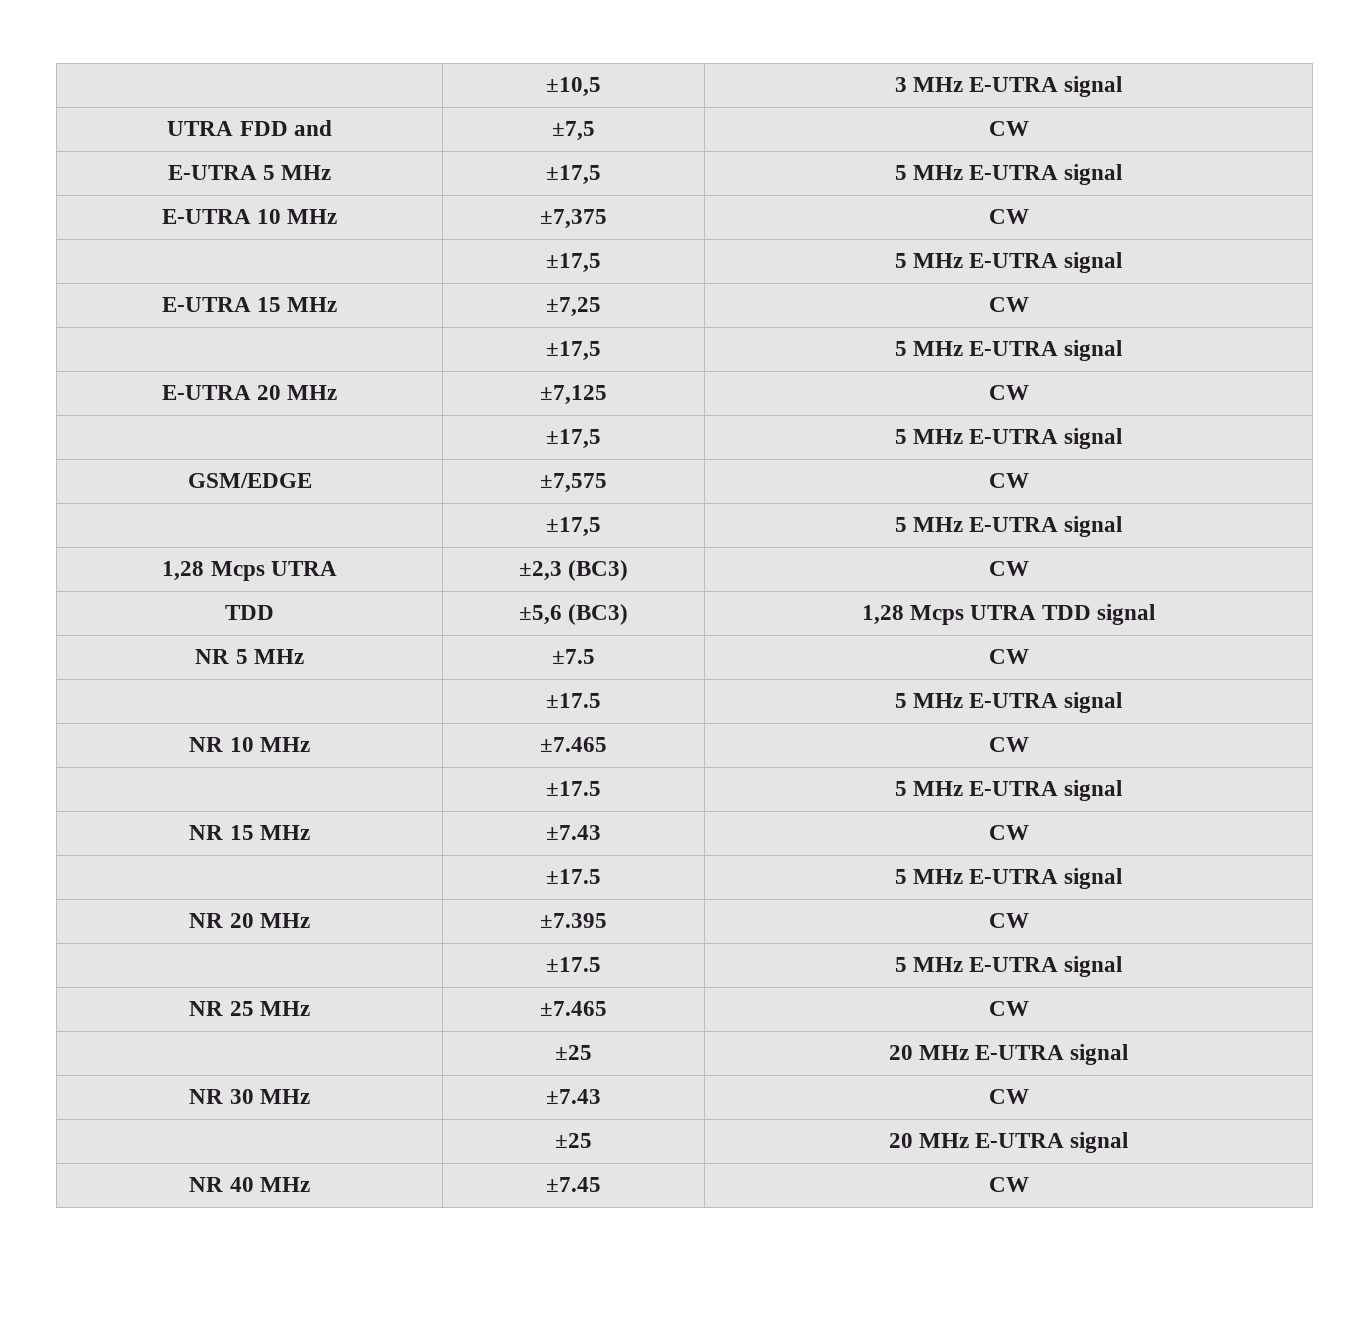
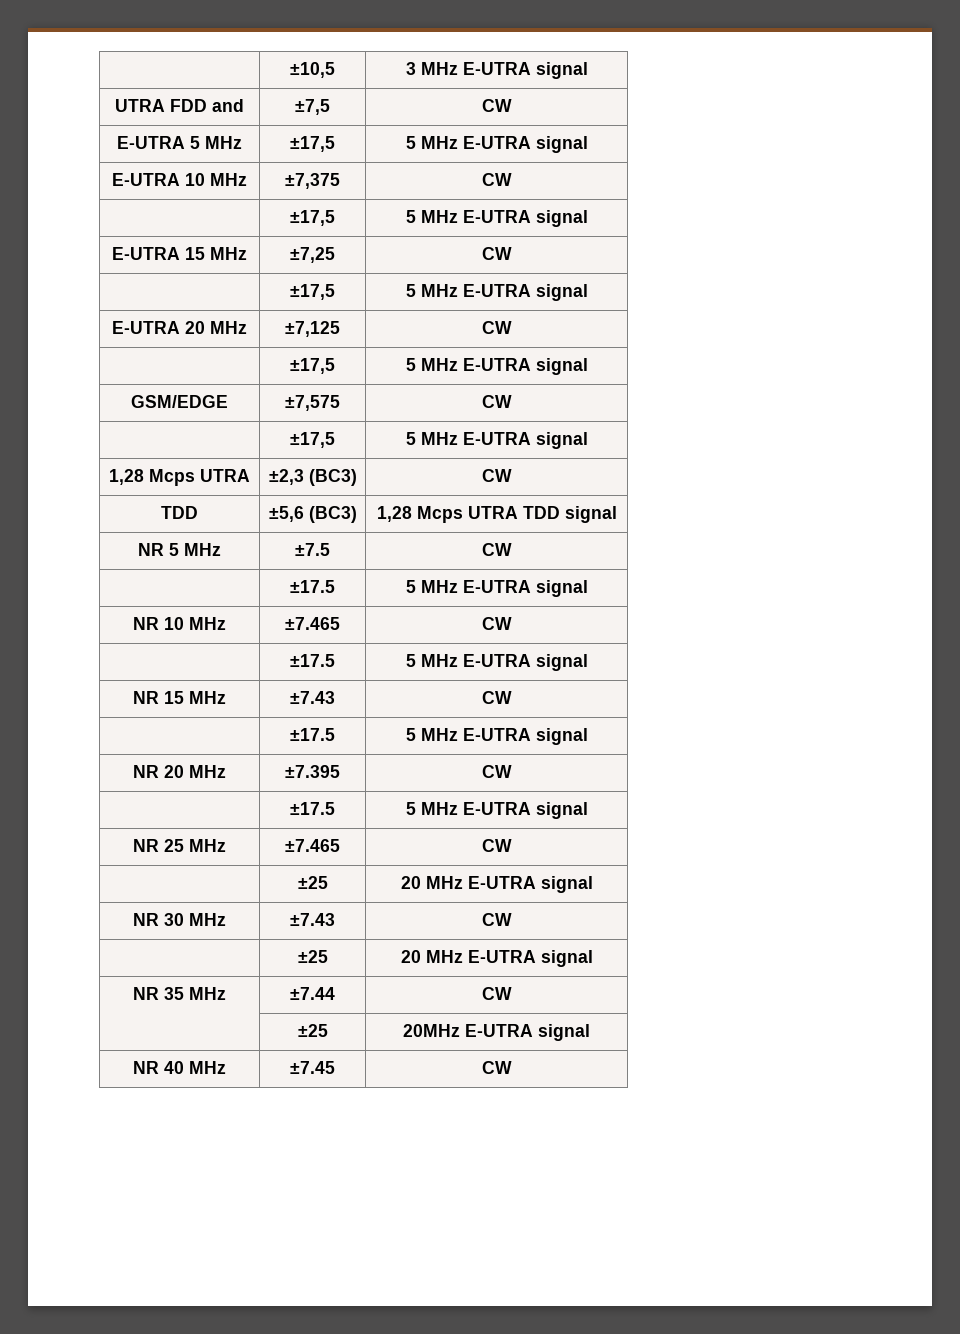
+ NR 35 MHz | ±7.44 | CW
+ | ±25 | 20MHz E-UTRA signal

